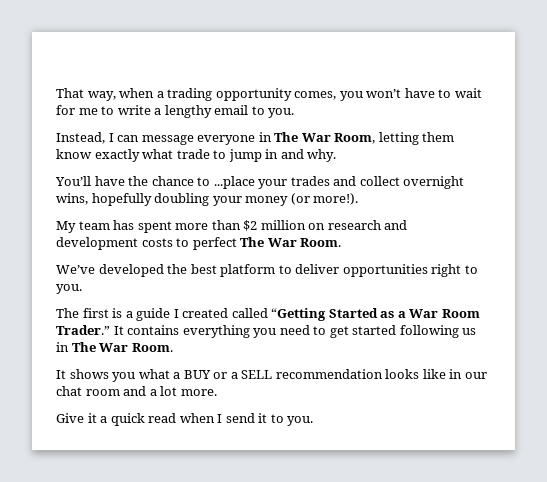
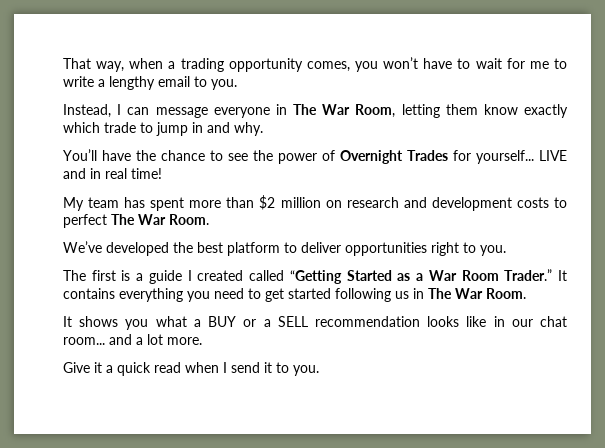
- Instead, I can message everyone in The War Room, letting them know exactly what trade to jump in and why.
+ Instead, I can message everyone in The War Room, letting them know exactly which trade to jump in and why.
- You’ll have the chance to ...place your trades and collect overnight wins, hopefully doubling your money (or more!).
+ You’ll have the chance to see the power of Overnight Trades for yourself... LIVE and in real time!
- It shows you what a BUY or a SELL recommendation looks like in our chat room and a lot more.
+ It shows you what a BUY or a SELL recommendation looks like in our chat room... and a lot more.

